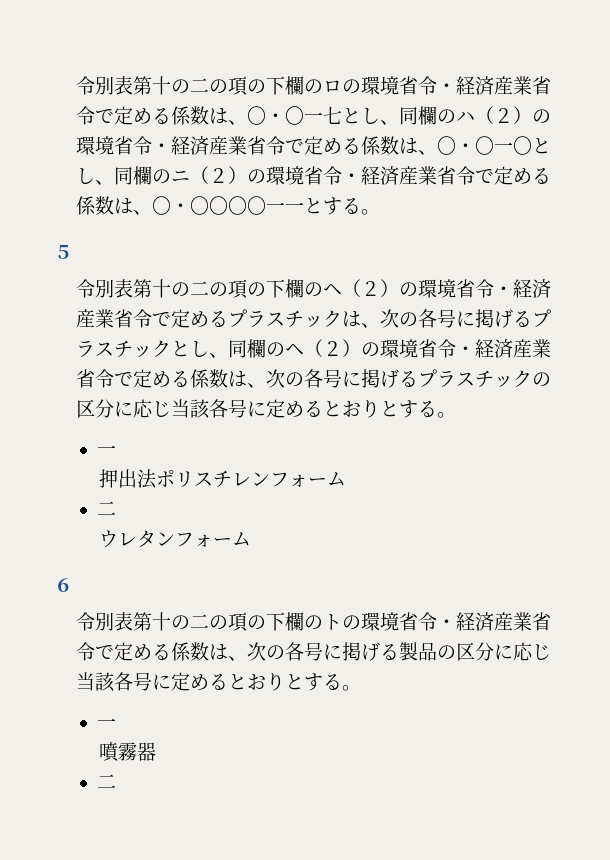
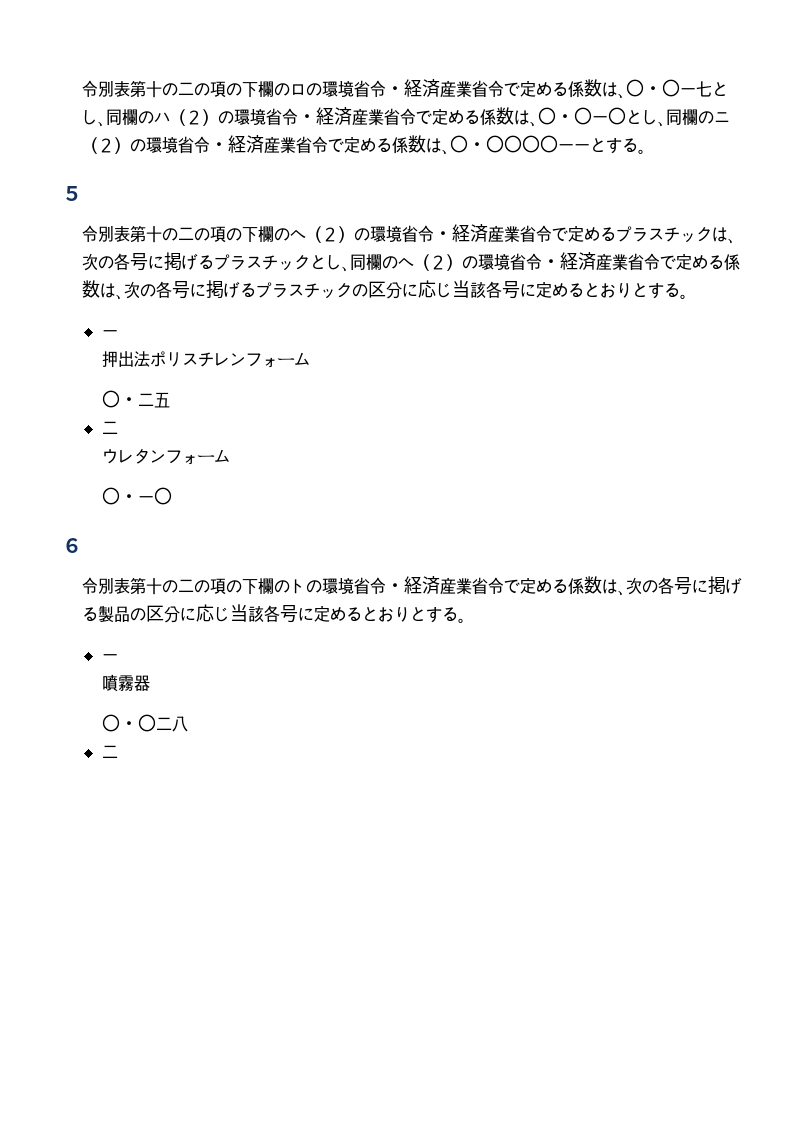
+ 〇・二五
+ 〇・一〇
+ 〇・〇二八

